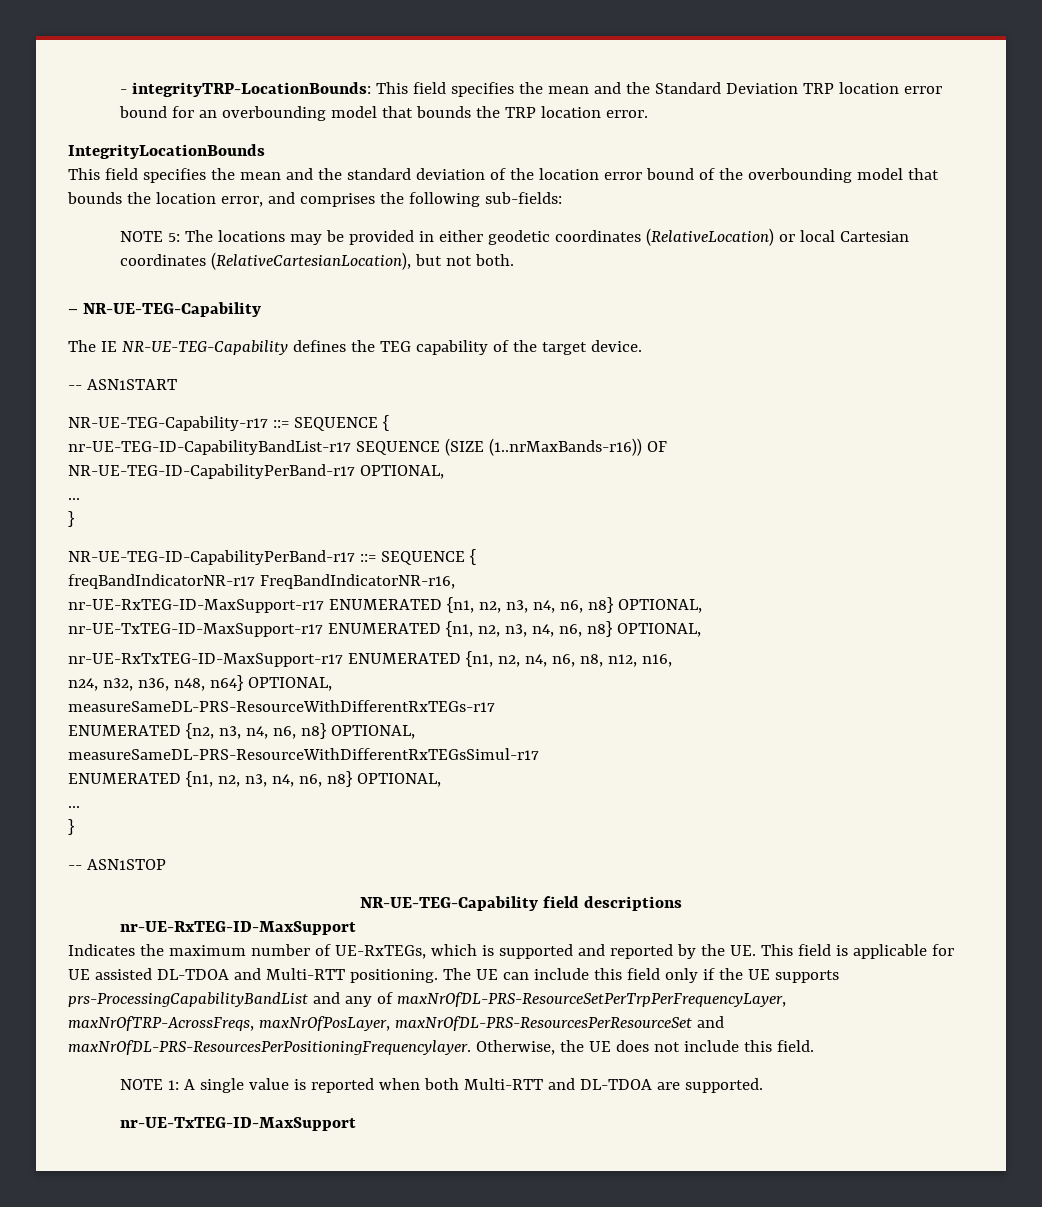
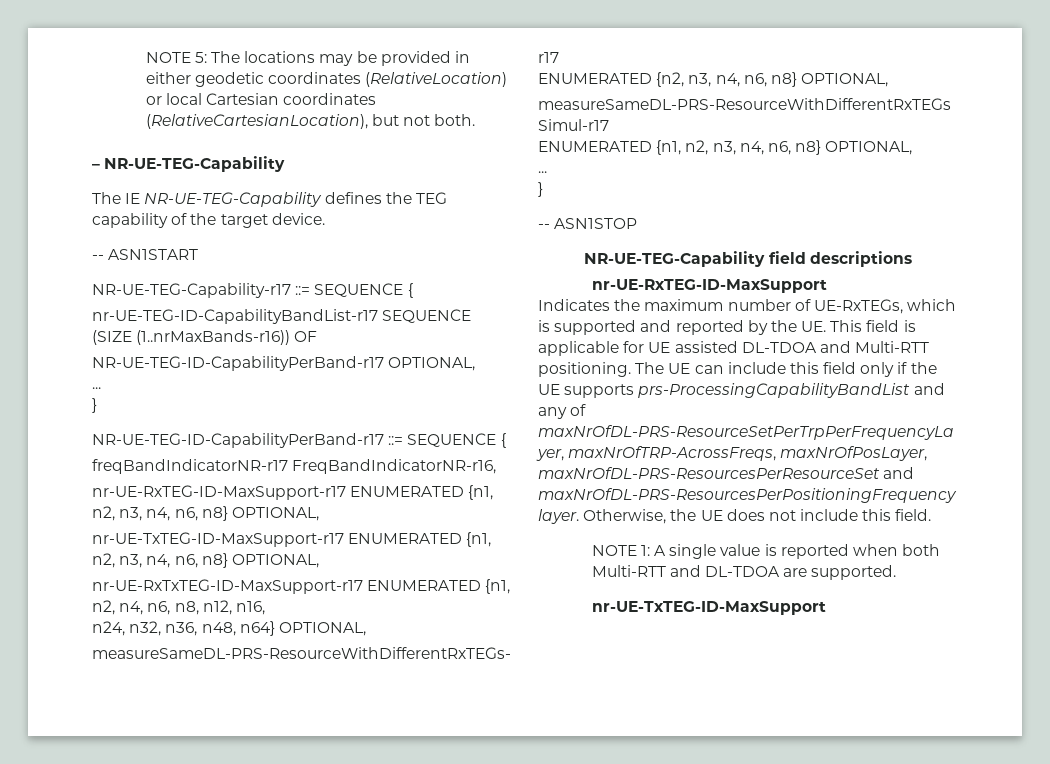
- - integrityTRP-LocationBounds: This field specifies the mean and the Standard Deviation TRP location error bound for an overbounding model that bounds the TRP location error.
- IntegrityLocationBounds
- This field specifies the mean and the standard deviation of the location error bound of the overbounding model that bounds the location error, and comprises the following sub-fields:

